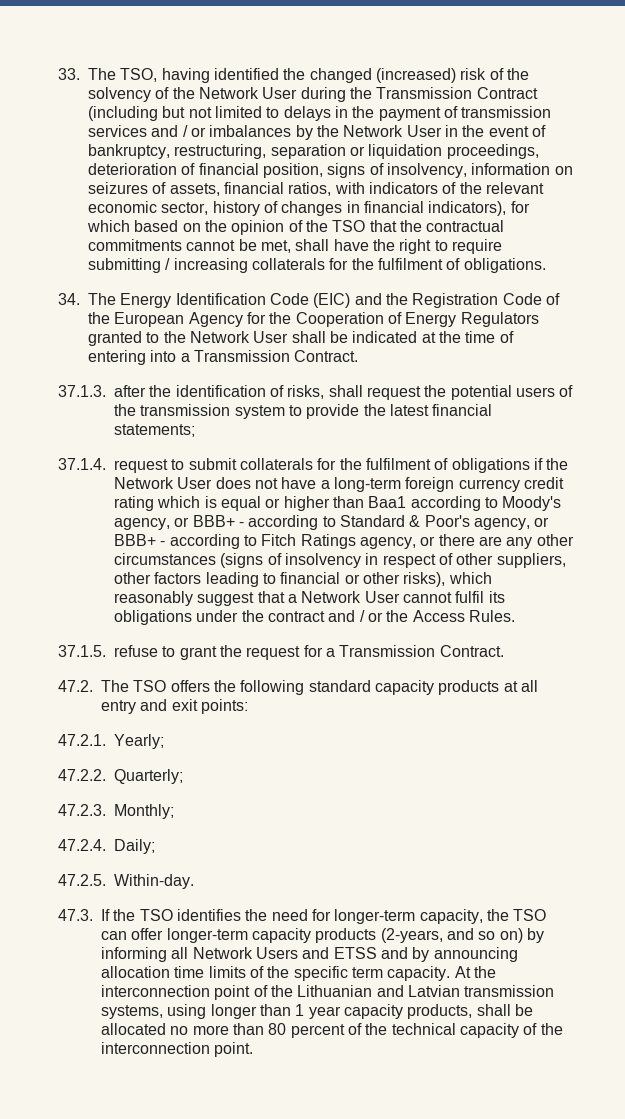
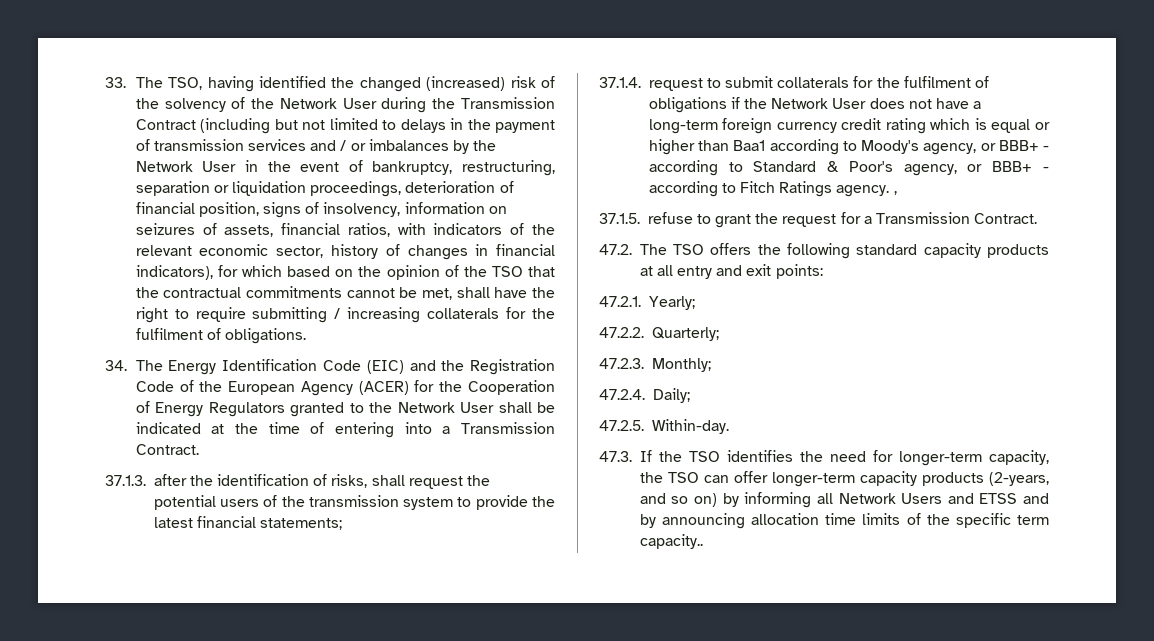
- 34. The Energy Identification Code (EIC) and the Registration Code of the European Agency for the Cooperation of Energy Regulators granted to the Network User shall be indicated at the time of entering into a Transmission Contract.
+ 34. The Energy Identification Code (EIC) and the Registration Code of the European Agency (ACER) for the Cooperation of Energy Regulators granted to the Network User shall be indicated at the time of entering into a Transmission Contract.
- 37.1.4. request to submit collaterals for the fulfilment of obligations if the Network User does not have a long-term foreign currency credit rating which is equal or higher than Baa1 according to Moody's agency, or BBB+ - according to Standard & Poor's agency, or BBB+ - according to Fitch Ratings agency, or there are any other circumstances (signs of insolvency in respect of other suppliers, other factors leading to financial or other risks), which reasonably suggest that a Network User cannot fulfil its obligations under the contract and / or the Access Rules.
+ 37.1.4. request to submit collaterals for the fulfilment of obligations if the Network User does not have a long-term foreign currency credit rating which is equal or higher than Baa1 according to Moody's agency, or BBB+ - according to Standard & Poor's agency, or BBB+ - according to Fitch Ratings agency. ,
- 47.3. If the TSO identifies the need for longer-term capacity, the TSO can offer longer-term capacity products (2-years, and so on) by informing all Network Users and ETSS and by announcing allocation time limits of the specific term capacity. At the interconnection point of the Lithuanian and Latvian transmission systems, using longer than 1 year capacity products, shall be allocated no more than 80 percent of the technical capacity of the interconnection point.
+ 47.3. If the TSO identifies the need for longer-term capacity, the TSO can offer longer-term capacity products (2-years, and so on) by informing all Network Users and ETSS and by announcing allocation time limits of the specific term capacity..

